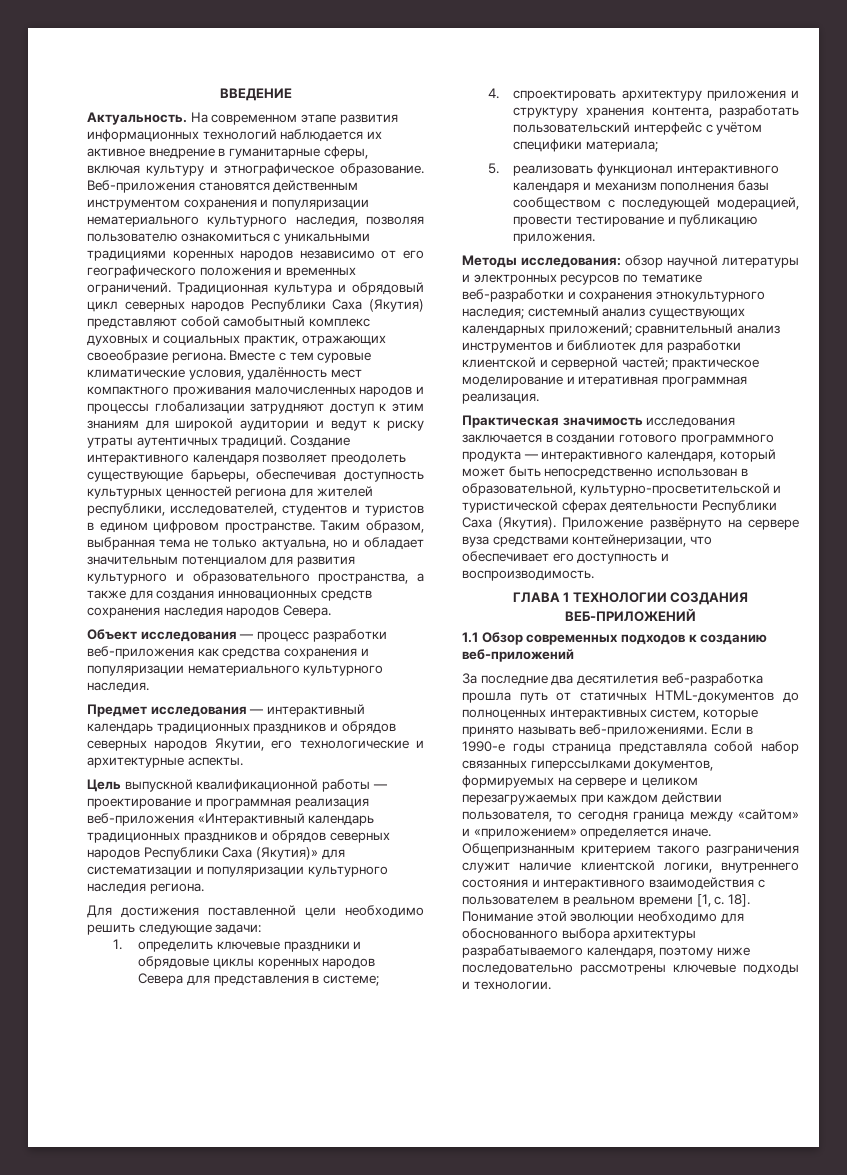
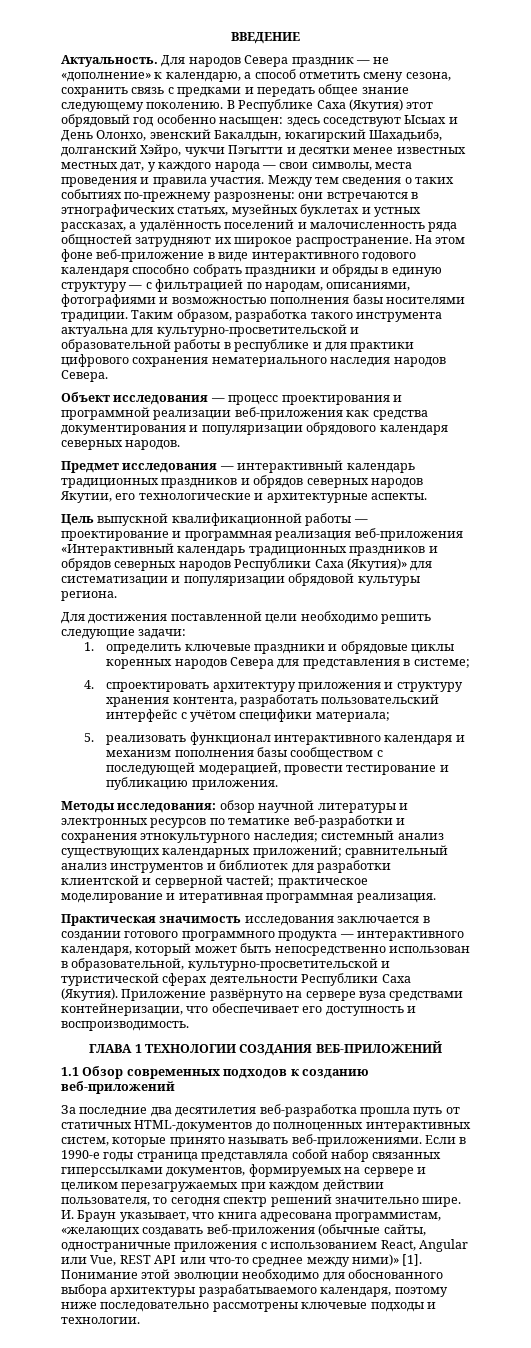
- На современном этапе развития информационных технологий наблюдается их активное внедрение в гуманитарные сферы, включая культуру и этнографическое образование. Веб-приложения становятся действенным инструментом сохранения и популяризации нематериального культурного наследия, позволяя пользователю ознакомиться с уникальными традициями коренных народов независимо от его географического положения и временных ограничений. Традиционная культура и обрядовый цикл северных народов Республики Саха (Якутия) представляют собой самобытный комплекс духовных и социальных практик, отражающих своеобразие региона. Вместе с тем суровые климатические условия, удалённость мест компактного проживания малочисленных народов и процессы глобализации затрудняют доступ к этим знаниям для широкой аудитории и ведут к риску утраты аутентичных традиций. Создание интерактивного календаря позволяет преодолеть существующие барьеры, обеспечивая доступность культурных ценностей региона для жителей республики, исследователей, студентов и туристов в едином цифровом пространстве. Таким образом, выбранная тема не только актуальна, но и обладает значительным потенциалом для развития культурного и образовательного пространства, а также для создания инновационных средств сохранения наследия народов Севера.
+ Для народов Севера праздник — не «дополнение» к календарю, а способ отметить смену сезона, сохранить связь с предками и передать общее знание следующему поколению. В Республике Саха (Якутия) этот обрядовый год особенно насыщен: здесь соседствуют Ысыах и День Олонхо, эвенский Бакалдын, юкагирский Шахадьибэ, долганский Хэйро, чукчи Пэгытти и десятки менее известных местных дат, у каждого народа — свои символы, места проведения и правила участия. Между тем сведения о таких событиях по-прежнему разрознены: они встречаются в этнографических статьях, музейных буклетах и устных рассказах, а удалённость поселений и малочисленность ряда общностей затрудняют их широкое распространение. На этом фоне веб-приложение в виде интерактивного годового календаря способно собрать праздники и обряды в единую структуру — с фильтрацией по народам, описаниями, фотографиями и возможностью пополнения базы носителями традиции. Таким образом, разработка такого инструмента актуальна для культурно-просветительской и образовательной работы в республике и для практики цифрового сохранения нематериального наследия народов Севера.
- Объект исследования — процесс разработки веб-приложения как средства сохранения и популяризации нематериального культурного наследия.
+ Объект исследования — процесс проектирования и программной реализации веб-приложения как средства документирования и популяризации обрядового календаря северных народов.
- Цель выпускной квалификационной работы — проектирование и программная реализация веб-приложения «Интерактивный календарь традиционных праздников и обрядов северных народов Республики Саха (Якутия)» для систематизации и популяризации культурного наследия региона.
+ Цель выпускной квалификационной работы — проектирование и программная реализация веб-приложения «Интерактивный календарь традиционных праздников и обрядов северных народов Республики Саха (Якутия)» для систематизации и популяризации обрядовой культуры региона.
- Если в 1990-е годы страница представляла собой набор связанных гиперссылками документов, формируемых на сервере и целиком перезагружаемых при каждом действии пользователя, то сегодня граница между «сайтом» и «приложением» определяется иначе. Общепризнанным критерием такого разграничения служит наличие клиентской логики, внутреннего состояния и интерактивного взаимодействия с пользователем в реальном времени [1, с. 18].
+ Если в 1990-е годы страница представляла собой набор связанных гиперссылками документов, формируемых на сервере и целиком перезагружаемых при каждом действии пользователя, то сегодня спектр решений значительно шире. И. Браун указывает, что книга адресована программистам, «желающих создавать веб-приложения (обычные сайты, одностраничные приложения с использованием React, Angular или Vue, REST API или что-то среднее между ними)» [1].

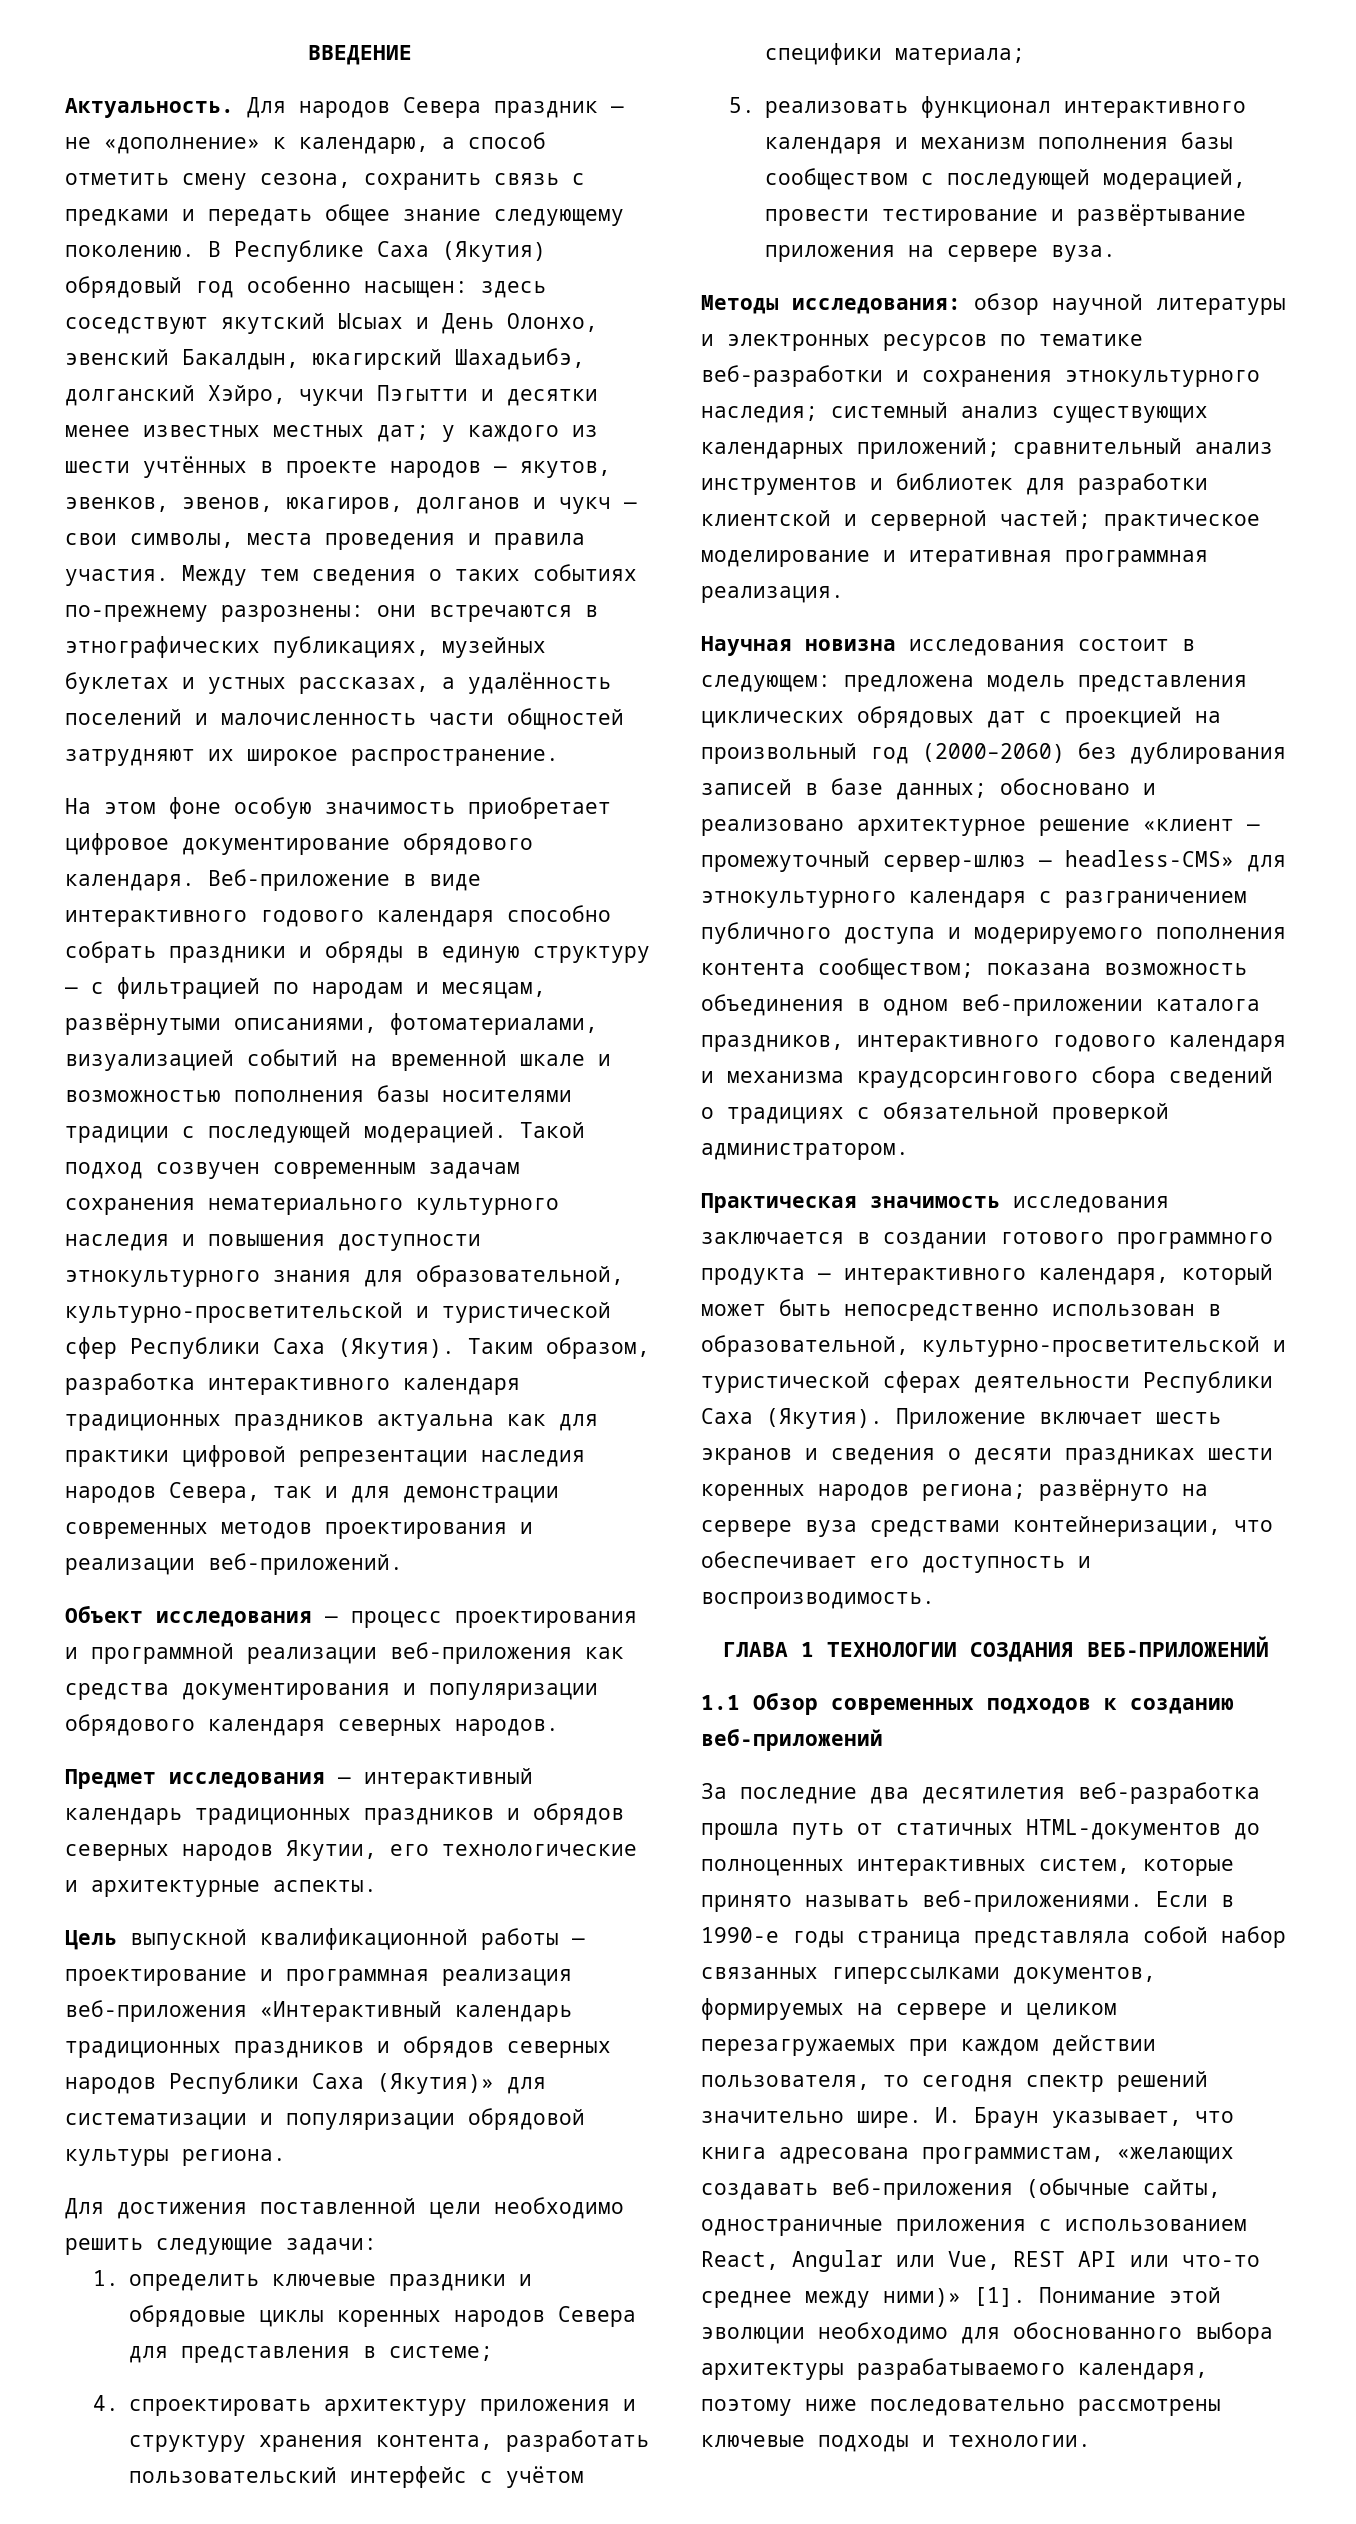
- В Республике Саха (Якутия) этот обрядовый год особенно насыщен: здесь соседствуют Ысыах и День Олонхо, эвенский Бакалдын, юкагирский Шахадьибэ, долганский Хэйро, чукчи Пэгытти и десятки менее известных местных дат, у каждого народа — свои символы, места проведения и правила участия.
+ В Республике Саха (Якутия) обрядовый год особенно насыщен: здесь соседствуют якутский Ысыах и День Олонхо, эвенский Бакалдын, юкагирский Шахадьибэ, долганский Хэйро, чукчи Пэгытти и десятки менее известных местных дат; у каждого из шести учтённых в проекте народов — якутов, эвенков, эвенов, юкагиров, долганов и чукч — свои символы, места проведения и правила участия.
- Между тем сведения о таких событиях по-прежнему разрознены: они встречаются в этнографических статьях, музейных буклетах и устных рассказах, а удалённость поселений и малочисленность ряда общностей затрудняют их широкое распространение. На этом фоне веб-приложение в виде интерактивного годового календаря способно собрать праздники и обряды в единую структуру — с фильтрацией по народам, описаниями, фотографиями и возможностью пополнения базы носителями традиции. Таким образом, разработка такого инструмента актуальна для культурно-просветительской и образовательной работы в республике и для практики цифрового сохранения нематериального наследия народов Севера.
+ Между тем сведения о таких событиях по-прежнему разрознены: они встречаются в этнографических публикациях, музейных буклетах и устных рассказах, а удалённость поселений и малочисленность части общностей затрудняют их широкое распространение.
+ На этом фоне особую значимость приобретает цифровое документирование обрядового календаря. Веб-приложение в виде интерактивного годового календаря способно собрать праздники и обряды в единую структуру — с фильтрацией по народам и месяцам, развёрнутыми описаниями, фотоматериалами, визуализацией событий на временной шкале и возможностью пополнения базы носителями традиции с последующей модерацией. Такой подход созвучен современным задачам сохранения нематериального культурного наследия и повышения доступности этнокультурного знания для образовательной, культурно-просветительской и туристической сфер Республики Саха (Якутия). Таким образом, разработка интерактивного календаря традиционных праздников актуальна как для практики цифровой репрезентации наследия народов Севера, так и для демонстрации современных методов проектирования и реализации веб-приложений.
- 5. реализовать функционал интерактивного календаря и механизм пополнения базы сообществом с последующей модерацией, провести тестирование и публикацию приложения.
+ 5. реализовать функционал интерактивного календаря и механизм пополнения базы сообществом с последующей модерацией, провести тестирование и развёртывание приложения на сервере вуза.
+ Научная новизна исследования состоит в следующем: предложена модель представления циклических обрядовых дат с проекцией на произвольный год (2000–2060) без дублирования записей в базе данных; обосновано и реализовано архитектурное решение «клиент — промежуточный сервер-шлюз — headless-CMS» для этнокультурного календаря с разграничением публичного доступа и модерируемого пополнения контента сообществом; показана возможность объединения в одном веб-приложении каталога праздников, интерактивного годового календаря и механизма краудсорсингового сбора сведений о традициях с обязательной проверкой администратором.
- Приложение развёрнуто на сервере вуза средствами контейнеризации, что обеспечивает его доступность и воспроизводимость.
+ Приложение включает шесть экранов и сведения о десяти праздниках шести коренных народов региона; развёрнуто на сервере вуза средствами контейнеризации, что обеспечивает его доступность и воспроизводимость.

